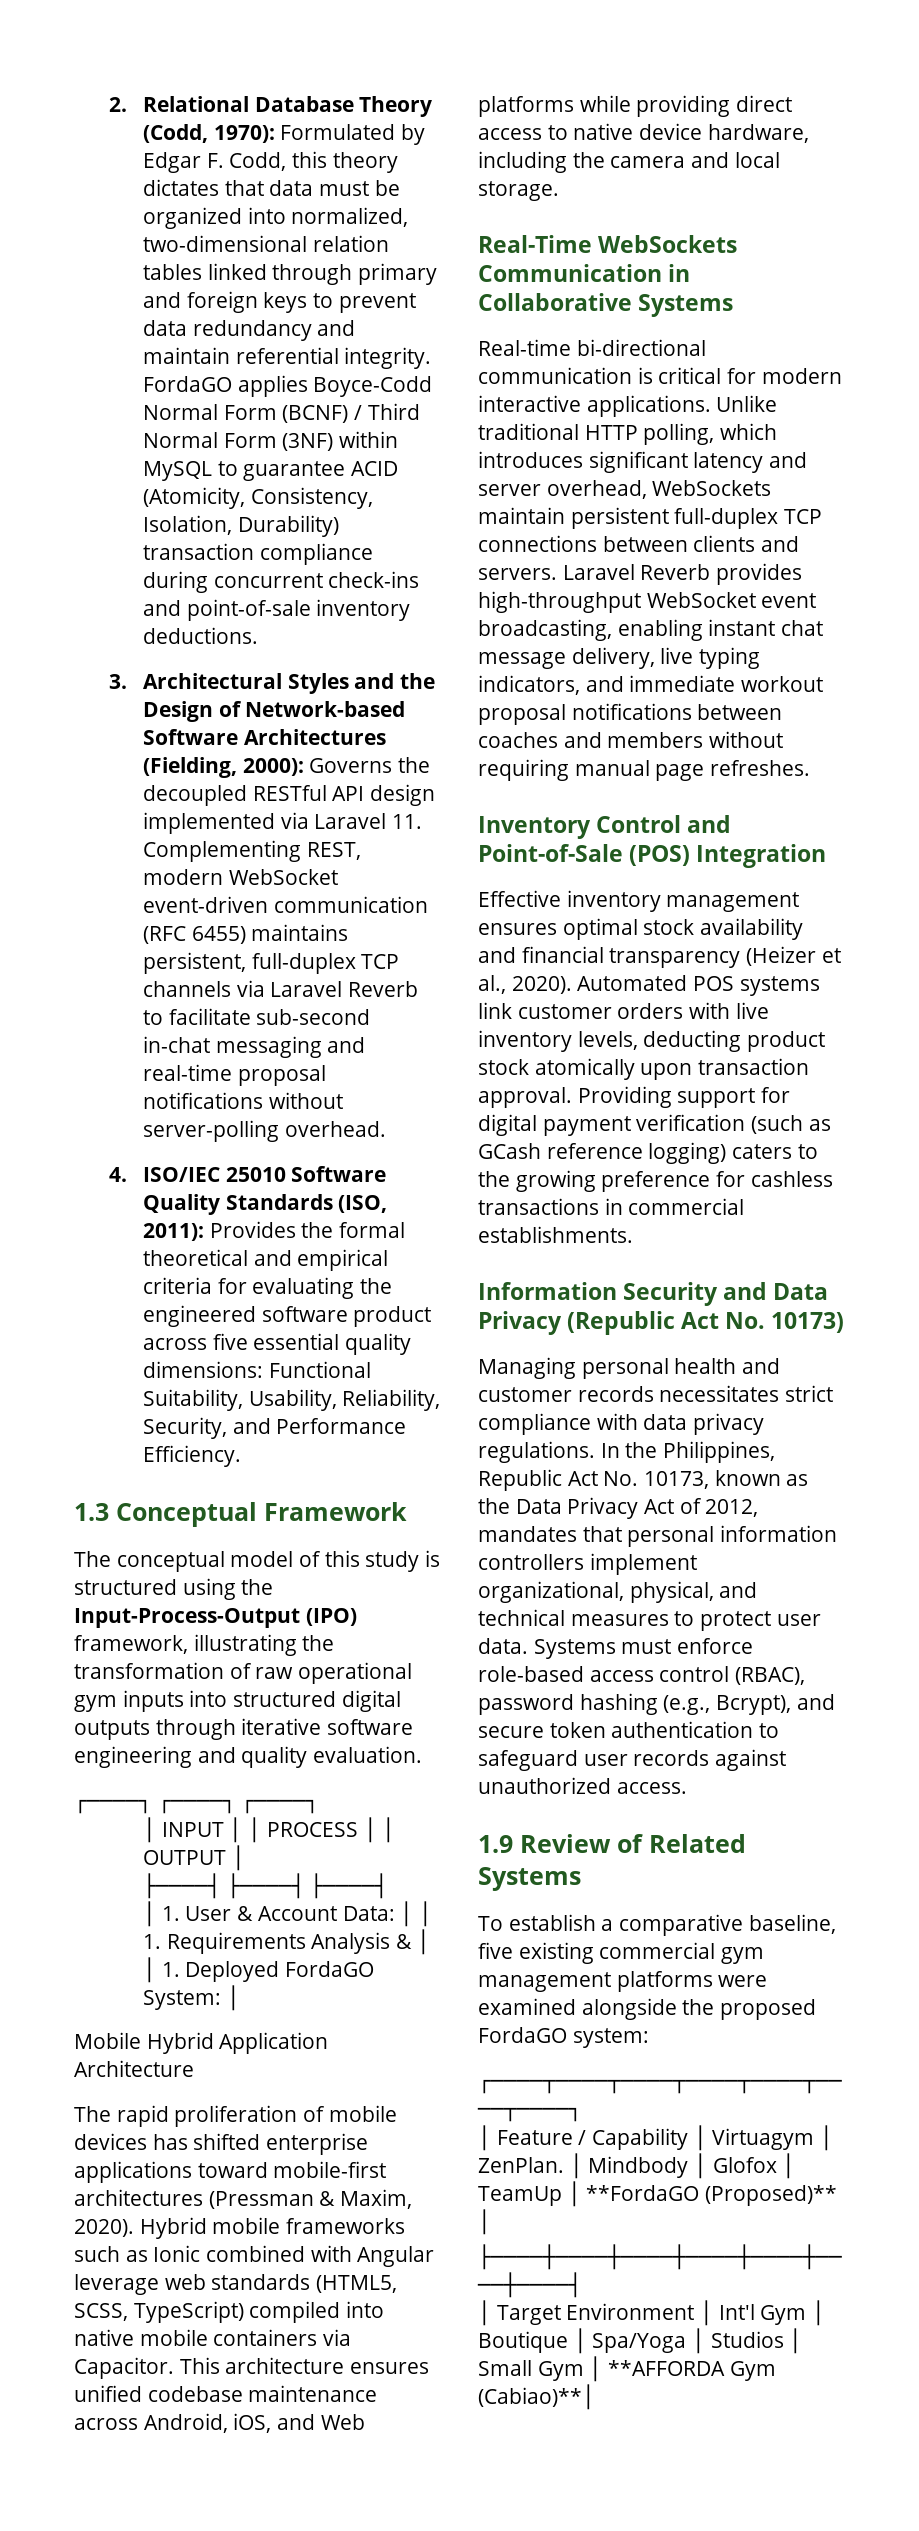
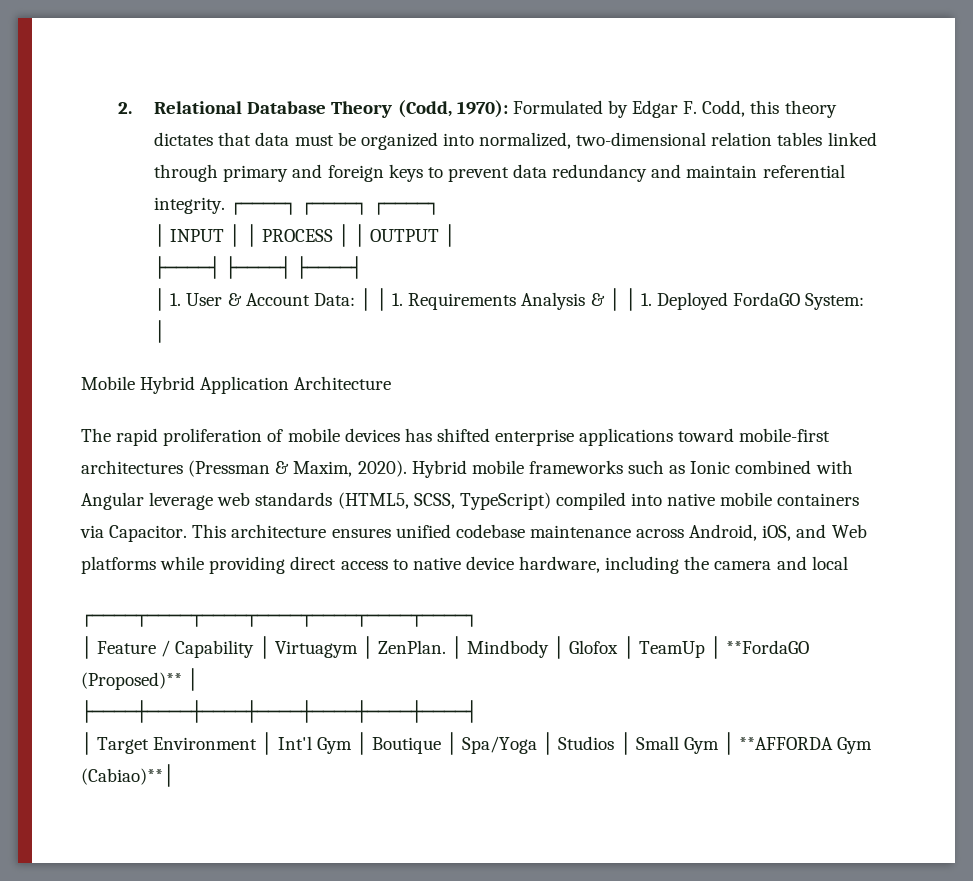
- 2. Relational Database Theory (Codd, 1970): Formulated by Edgar F. Codd, this theory dictates that data must be organized into normalized, two-dimensional relation tables linked through primary and foreign keys to prevent data redundancy and maintain referential integrity. FordaGO applies Boyce-Codd Normal Form (BCNF) / Third Normal Form (3NF) within MySQL to guarantee ACID (Atomicity, Consistency, Isolation, Durability) transaction compliance during concurrent check-ins and point-of-sale inventory deductions.
- 3. Architectural Styles and the Design of Network-based Software Architectures (Fielding, 2000): Governs the decoupled RESTful API design implemented via Laravel 11. Complementing REST, modern WebSocket event-driven communication (RFC 6455) maintains persistent, full-duplex TCP channels via Laravel Reverb to facilitate sub-second in-chat messaging and real-time proposal notifications without server-polling overhead.
- 4. ISO/IEC 25010 Software Quality Standards (ISO, 2011): Provides the formal theoretical and empirical criteria for evaluating the engineered software product across five essential quality dimensions: Functional Suitability, Usability, Reliability, Security, and Performance Efficiency.
- 1.3 Conceptual Framework
- The conceptual model of this study is structured using the Input-Process-Output (IPO) framework, illustrating the transformation of raw operational gym inputs into structured digital outputs through iterative software engineering and quality evaluation.
- ┌────┐ ┌────┐ ┌────┐
+ 2. Relational Database Theory (Codd, 1970): Formulated by Edgar F. Codd, this theory dictates that data must be organized into normalized, two-dimensional relation tables linked through primary and foreign keys to prevent data redundancy and maintain referential integrity. ┌────┐ ┌────┐ ┌────┐
- This architecture ensures unified codebase maintenance across Android, iOS, and Web platforms while providing direct access to native device hardware, including the camera and local storage.
- Real-Time WebSockets Communication in Collaborative Systems
- Real-time bi-directional communication is critical for modern interactive applications. Unlike traditional HTTP polling, which introduces significant latency and server overhead, WebSockets maintain persistent full-duplex TCP connections between clients and servers. Laravel Reverb provides high-throughput WebSocket event broadcasting, enabling instant chat message delivery, live typing indicators, and immediate workout proposal notifications between coaches and members without requiring manual page refreshes.
- Inventory Control and Point-of-Sale (POS) Integration
- Effective inventory management ensures optimal stock availability and financial transparency (Heizer et al., 2020). Automated POS systems link customer orders with live inventory levels, deducting product stock atomically upon transaction approval. Providing support for digital payment verification (such as GCash reference logging) caters to the growing preference for cashless transactions in commercial establishments.
- Information Security and Data Privacy (Republic Act No. 10173)
- Managing personal health and customer records necessitates strict compliance with data privacy regulations. In the Philippines, Republic Act No. 10173, known as the Data Privacy Act of 2012, mandates that personal information controllers implement organizational, physical, and technical measures to protect user data. Systems must enforce role-based access control (RBAC), password hashing (e.g., Bcrypt), and secure token authentication to safeguard user records against unauthorized access.
- 1.9 Review of Related Systems
- To establish a comparative baseline, five existing commercial gym management platforms were examined alongside the proposed FordaGO system:
+ This architecture ensures unified codebase maintenance across Android, iOS, and Web platforms while providing direct access to native device hardware, including the camera and local

